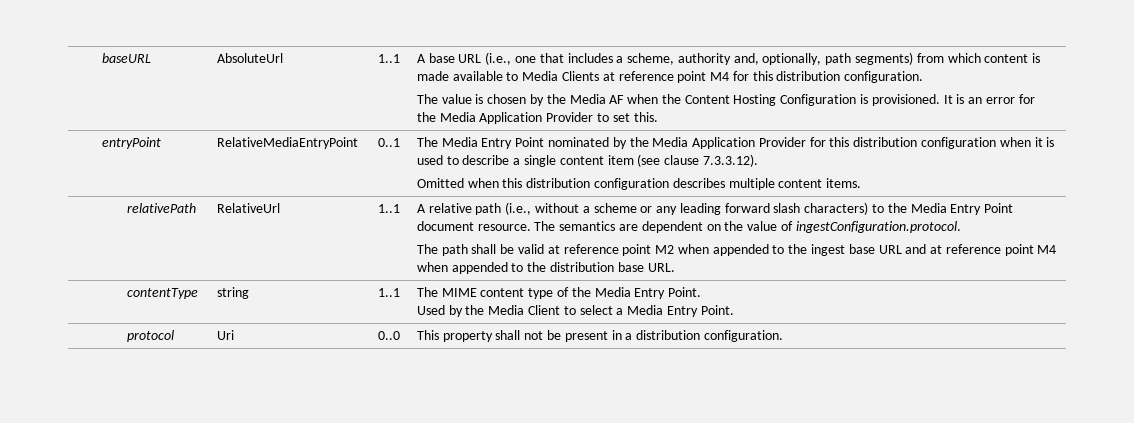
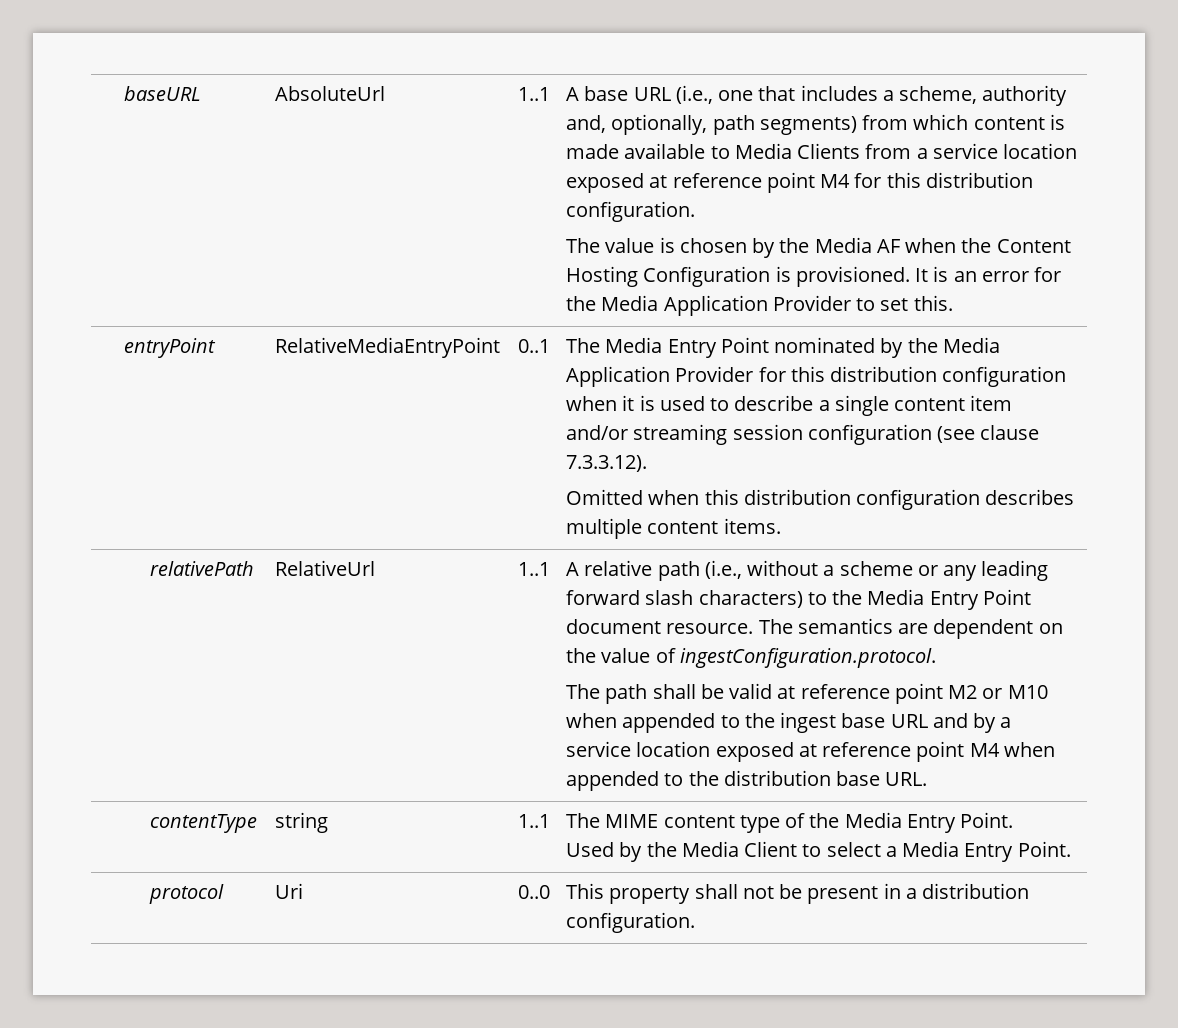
- A base URL (i.e., one that includes a scheme, authority and, optionally, path segments) from which content is made available to Media Clients at reference point M4 for this distribution configuration.
+ A base URL (i.e., one that includes a scheme, authority and, optionally, path segments) from which content is made available to Media Clients from a service location exposed at reference point M4 for this distribution configuration.
- The Media Entry Point nominated by the Media Application Provider for this distribution configuration when it is used to describe a single content item (see clause 7.3.3.12).
+ The Media Entry Point nominated by the Media Application Provider for this distribution configuration when it is used to describe a single content item and/or streaming session configuration (see clause 7.3.3.12).
- The path shall be valid at reference point M2 when appended to the ingest base URL and at reference point M4 when appended to the distribution base URL.
+ The path shall be valid at reference point M2 or M10 when appended to the ingest base URL and by a service location exposed at reference point M4 when appended to the distribution base URL.

